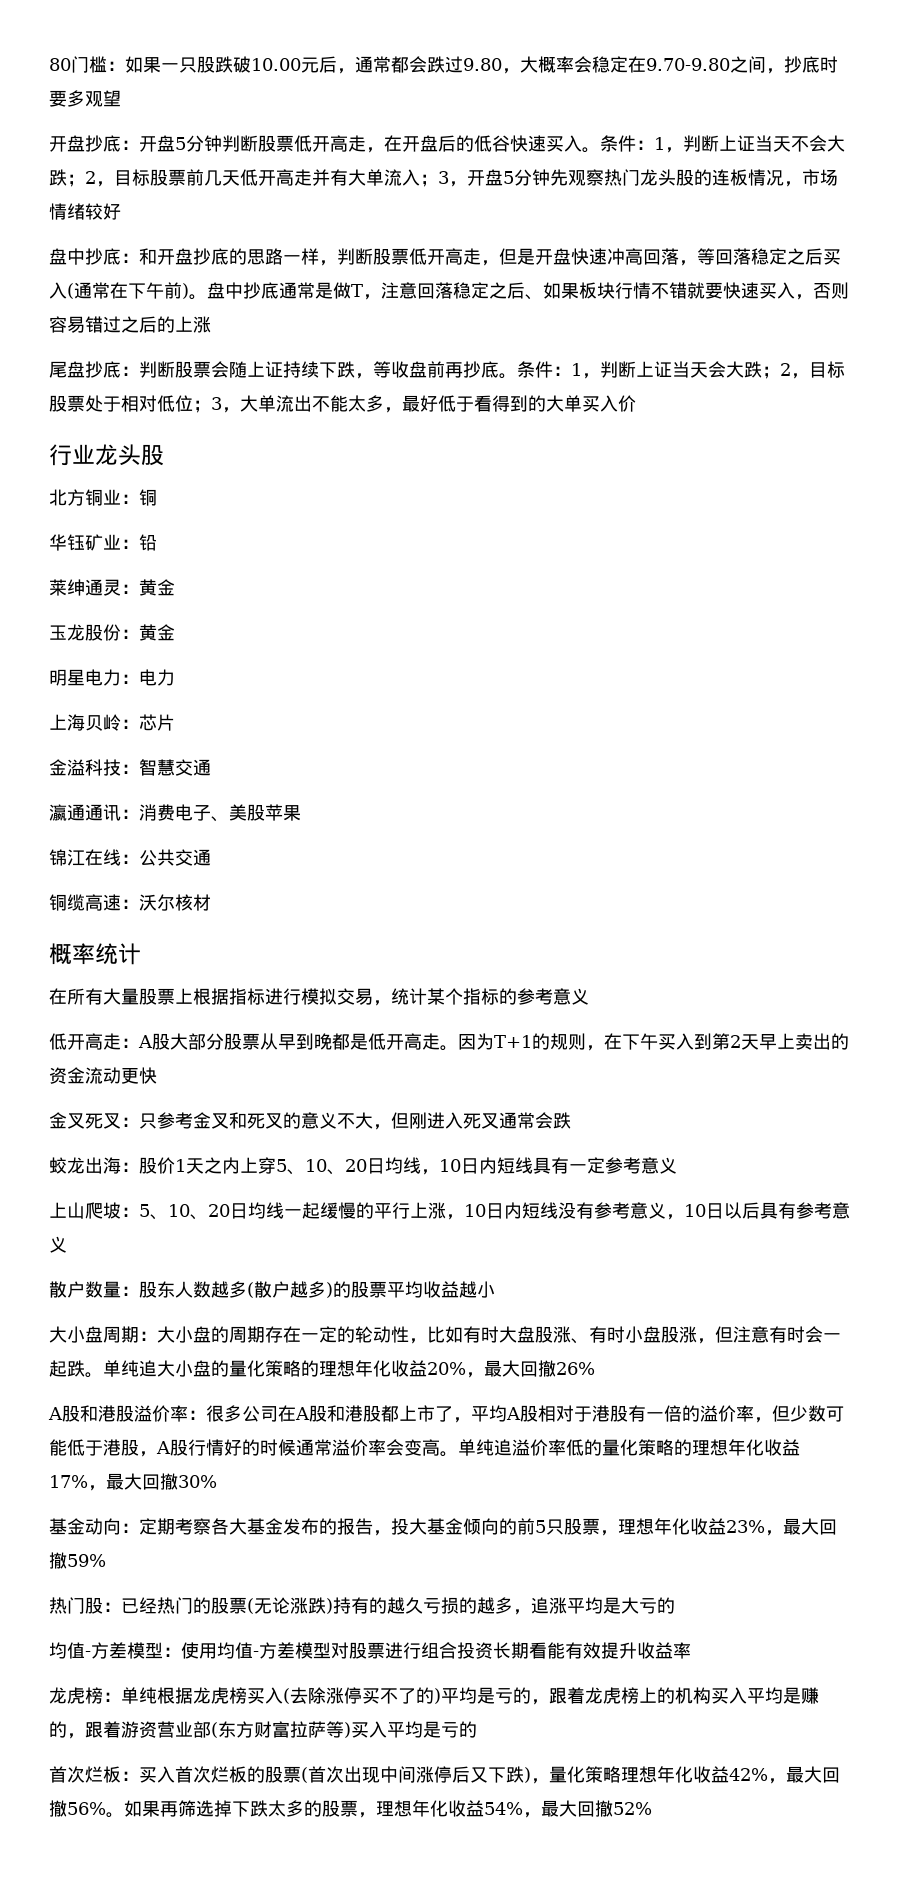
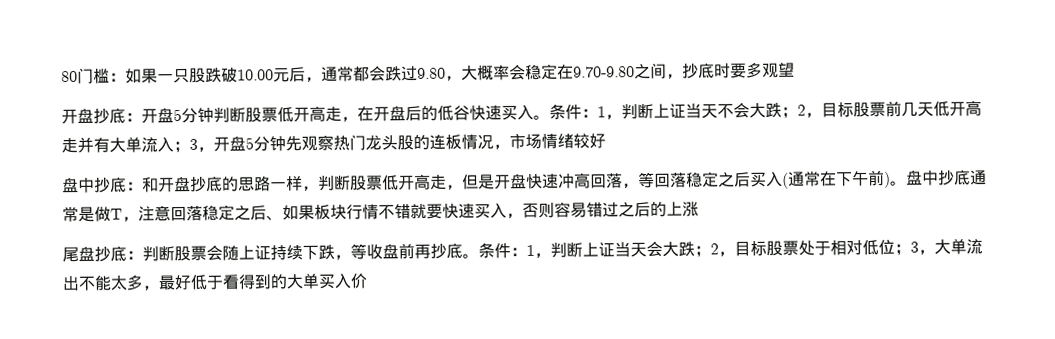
- 行业龙头股
- 北方铜业：铜
- 华钰矿业：铅
- 莱绅通灵：黄金
- 玉龙股份：黄金
- 明星电力：电力
- 上海贝岭：芯片
- 金溢科技：智慧交通
- 瀛通通讯：消费电子、美股苹果
- 锦江在线：公共交通
- 铜缆高速：沃尔核材
- 概率统计
- 在所有大量股票上根据指标进行模拟交易，统计某个指标的参考意义
- 低开高走：A股大部分股票从早到晚都是低开高走。因为T+1的规则，在下午买入到第2天早上卖出的资金流动更快
- 金叉死叉：只参考金叉和死叉的意义不大，但刚进入死叉通常会跌
- 蛟龙出海：股价1天之内上穿5、10、20日均线，10日内短线具有一定参考意义
- 上山爬坡：5、10、20日均线一起缓慢的平行上涨，10日内短线没有参考意义，10日以后具有参考意义
- 散户数量：股东人数越多(散户越多)的股票平均收益越小
- 大小盘周期：大小盘的周期存在一定的轮动性，比如有时大盘股涨、有时小盘股涨，但注意有时会一起跌。单纯追大小盘的量化策略的理想年化收益20%，最大回撤26%
- A股和港股溢价率：很多公司在A股和港股都上市了，平均A股相对于港股有一倍的溢价率，但少数可能低于港股，A股行情好的时候通常溢价率会变高。单纯追溢价率低的量化策略的理想年化收益17%，最大回撤30%
- 基金动向：定期考察各大基金发布的报告，投大基金倾向的前5只股票，理想年化收益23%，最大回撤59%
- 热门股：已经热门的股票(无论涨跌)持有的越久亏损的越多，追涨平均是大亏的
- 均值-方差模型：使用均值-方差模型对股票进行组合投资长期看能有效提升收益率
- 龙虎榜：单纯根据龙虎榜买入(去除涨停买不了的)平均是亏的，跟着龙虎榜上的机构买入平均是赚的，跟着游资营业部(东方财富拉萨等)买入平均是亏的
- 首次烂板：买入首次烂板的股票(首次出现中间涨停后又下跌)，量化策略理想年化收益42%，最大回撤56%。如果再筛选掉下跌太多的股票，理想年化收益54%，最大回撤52%

